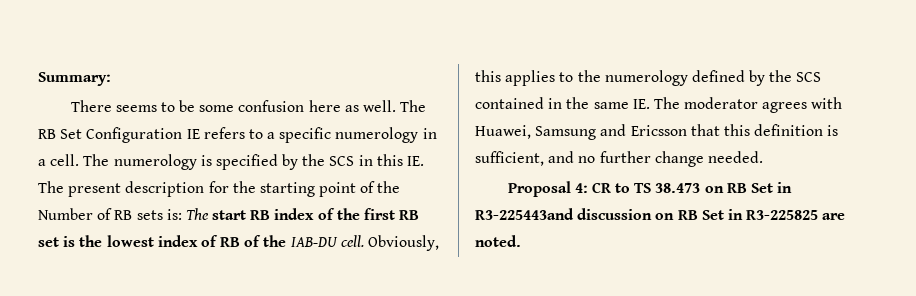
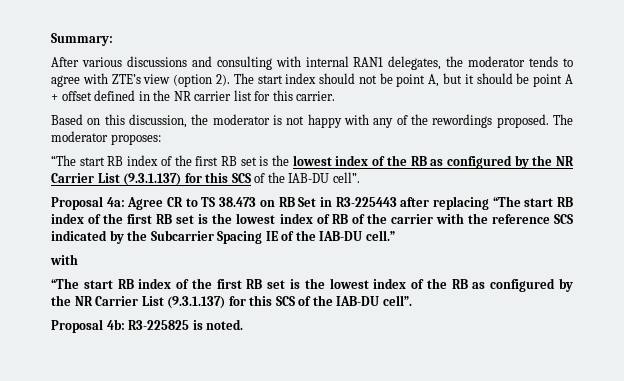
- There seems to be some confusion here as well. The RB Set Configuration IE refers to a specific numerology in a cell. The numerology is specified by the SCS in this IE. The present description for the starting point of the Number of RB sets is: The start RB index of the first RB set is the lowest index of RB of the IAB-DU cell. Obviously, this applies to the numerology defined by the SCS contained in the same IE. The moderator agrees with Huawei, Samsung and Ericsson that this definition is sufficient, and no further change needed.
- Proposal 4: CR to TS 38.473 on RB Set in R3-225443and discussion on RB Set in R3-225825 are noted.
+ After various discussions and consulting with internal RAN1 delegates, the moderator tends to agree with ZTE’s view (option 2). The start index should not be point A, but it should be point A + offset defined in the NR carrier list for this carrier.
+ Based on this discussion, the moderator is not happy with any of the rewordings proposed. The moderator proposes:
+ “The start RB index of the first RB set is the lowest index of the RB as configured by the NR Carrier List (9.3.1.137) for this SCS of the IAB-DU cell”.
+ Proposal 4a: Agree CR to TS 38.473 on RB Set in R3-225443 after replacing “The start RB index of the first RB set is the lowest index of RB of the carrier with the reference SCS indicated by the Subcarrier Spacing IE of the IAB-DU cell.”
+ with
+ “The start RB index of the first RB set is the lowest index of the RB as configured by the NR Carrier List (9.3.1.137) for this SCS of the IAB-DU cell”.
+ Proposal 4b: R3-225825 is noted.

